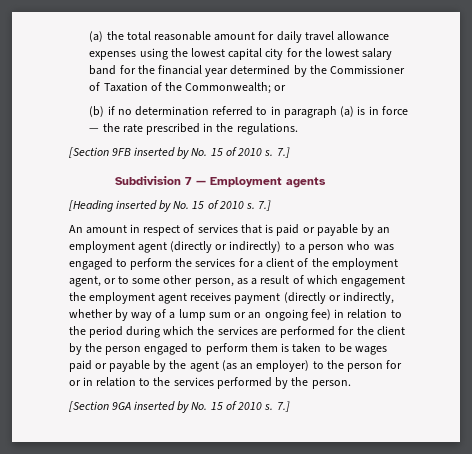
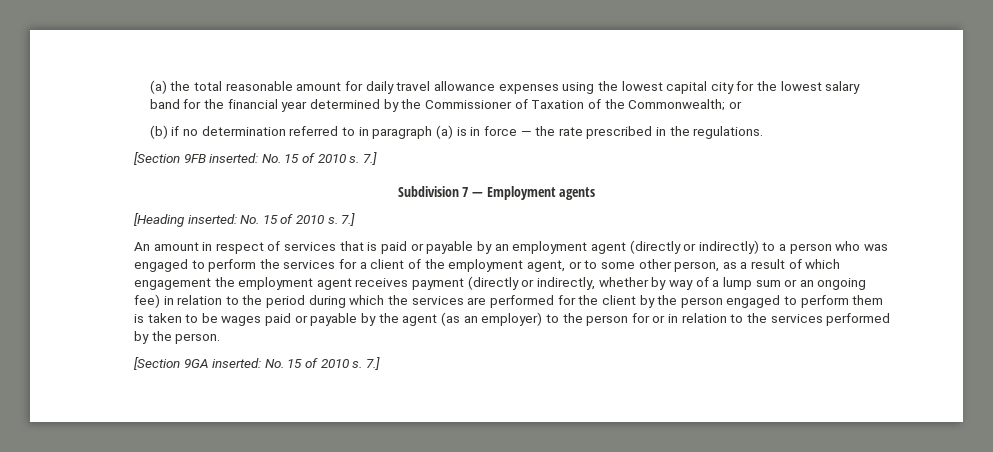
- [Section 9FB inserted by No. 15 of 2010 s.
+ [Section 9FB inserted: No. 15 of 2010 s.
- [Heading inserted by No. 15 of 2010 s.
+ [Heading inserted: No. 15 of 2010 s.
- [Section 9GA inserted by No. 15 of 2010 s.
+ [Section 9GA inserted: No. 15 of 2010 s.

